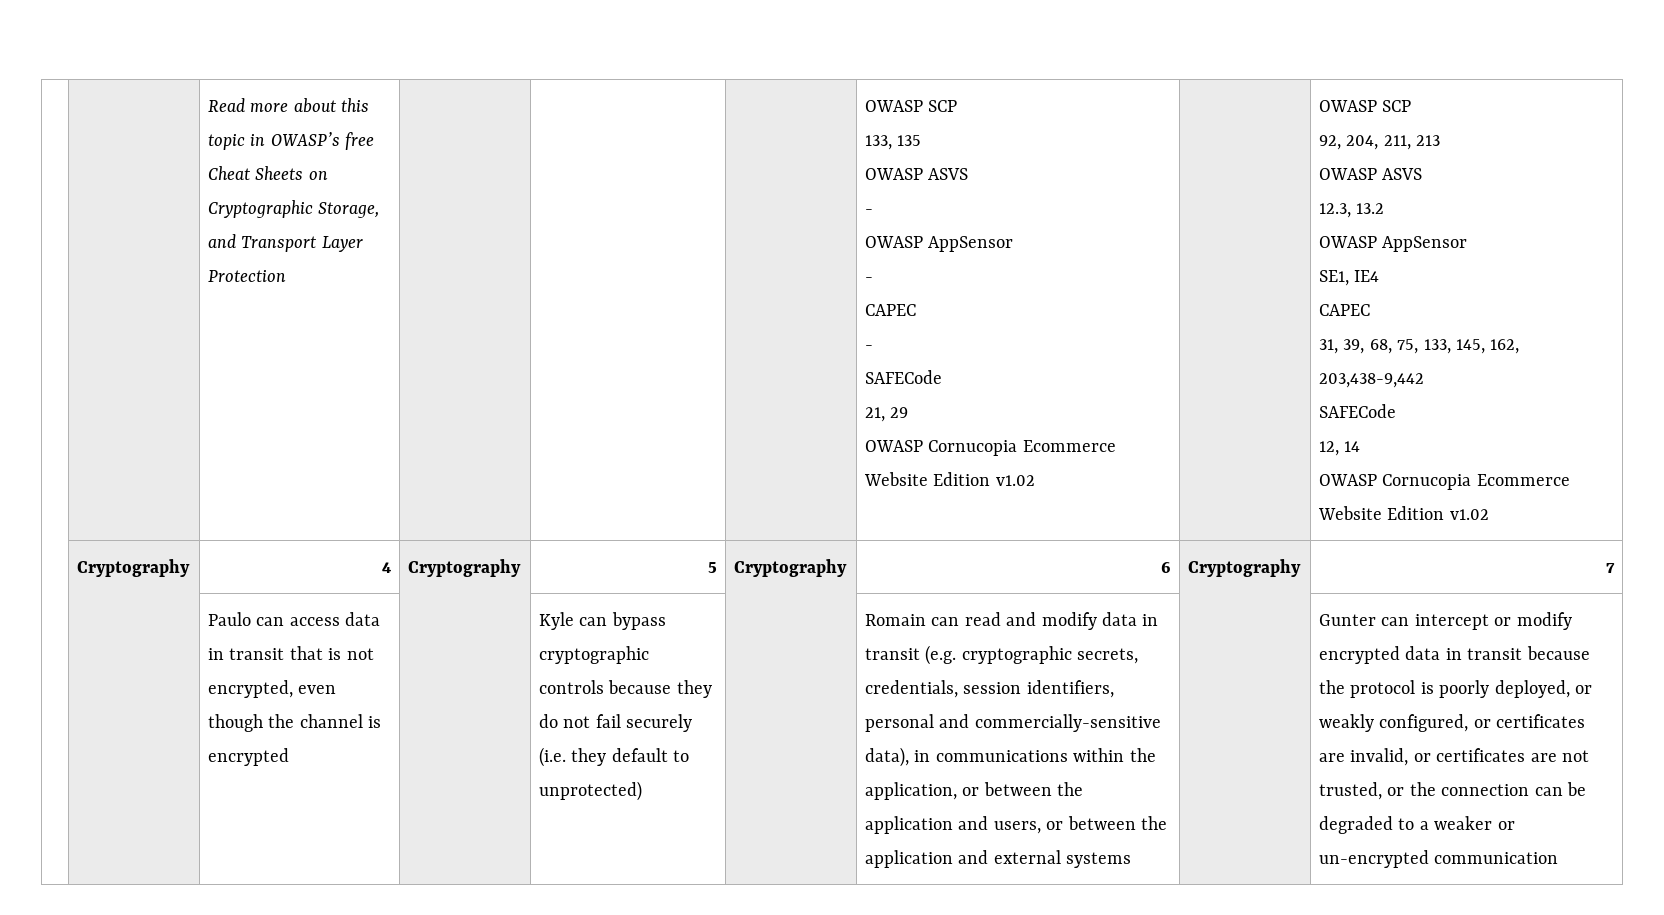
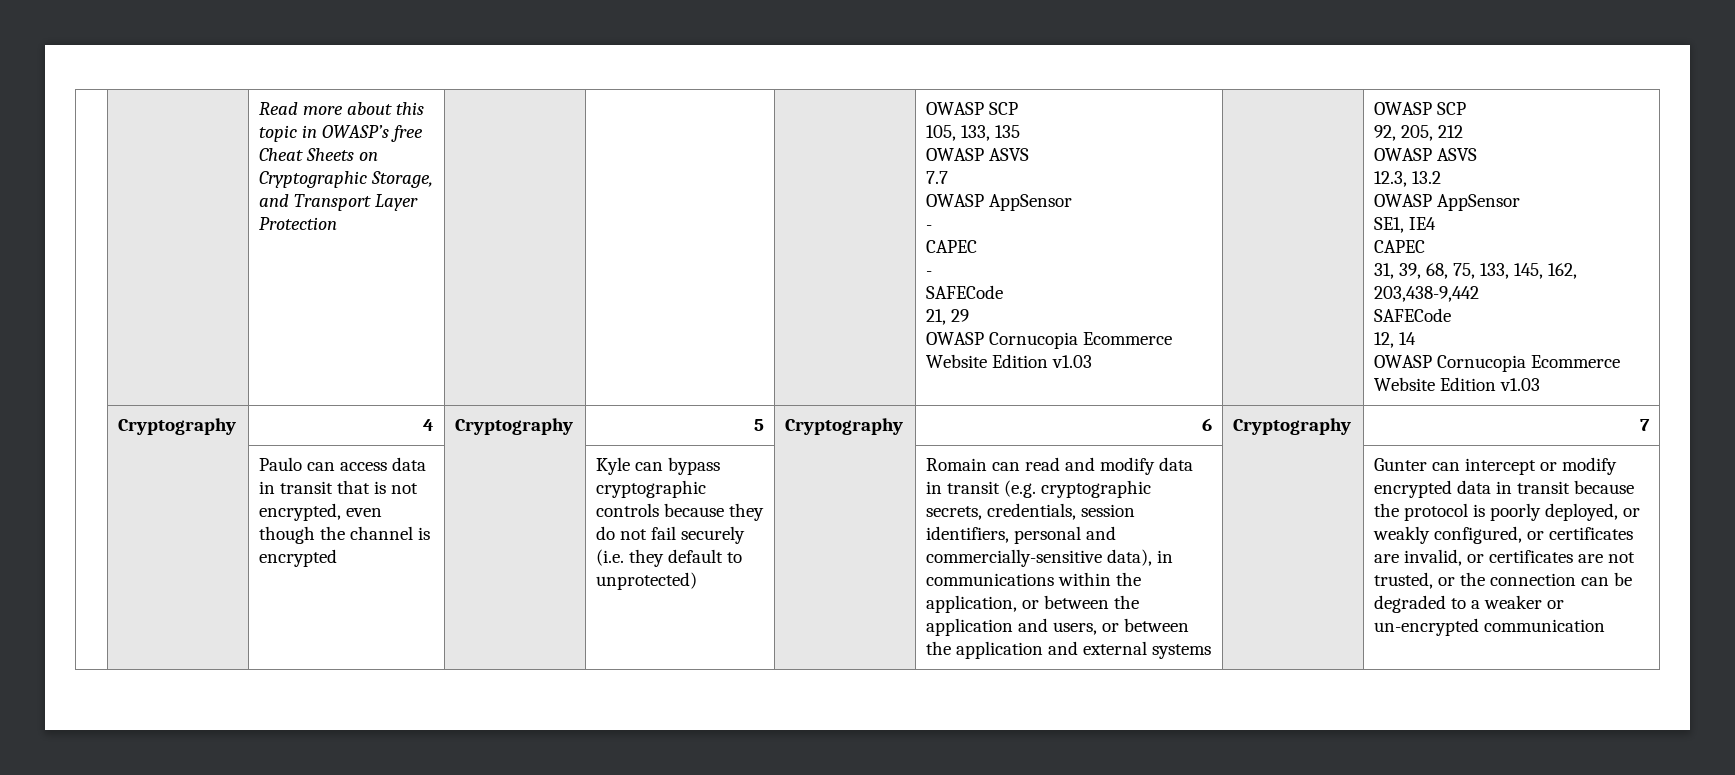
- 133, 135
+ 105, 133, 135
  OWASP ASVS
- -
+ 7.7
  21, 29
- OWASP Cornucopia Ecommerce Website Edition v1.02
+ OWASP Cornucopia Ecommerce Website Edition v1.03
- 92, 204, 211, 213
+ 92, 205, 212
  12, 14
- OWASP Cornucopia Ecommerce Website Edition v1.02
+ OWASP Cornucopia Ecommerce Website Edition v1.03

